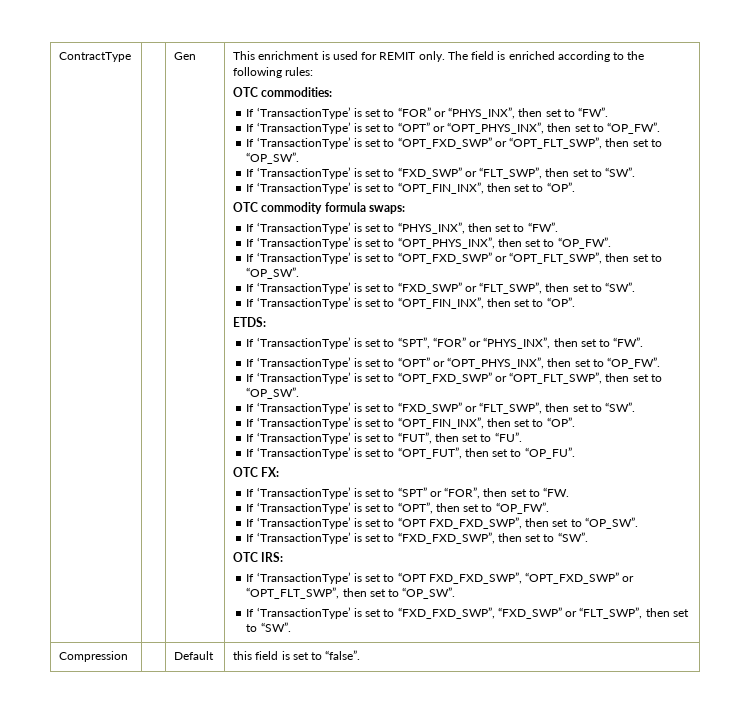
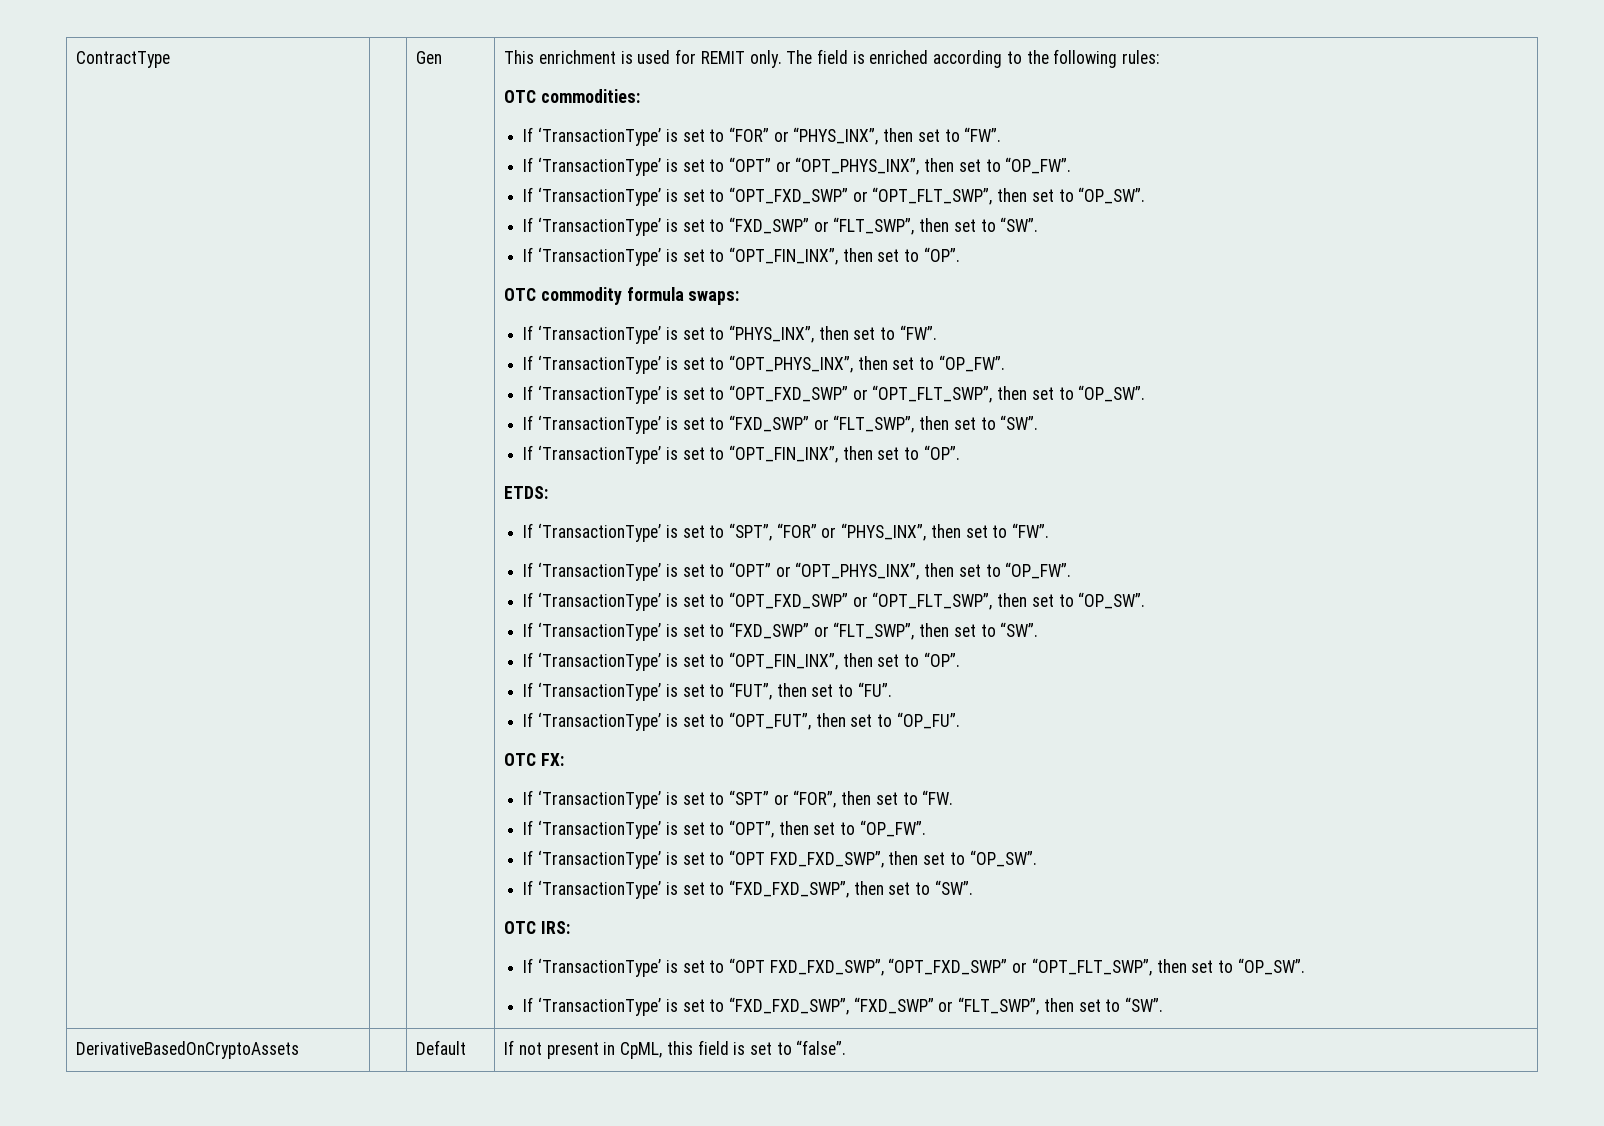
- Compression | | Default | this field is set to “false”.
+ DerivativeBasedOnCryptoAssets | | Default | If not present in CpML, this field is set to “false”.

